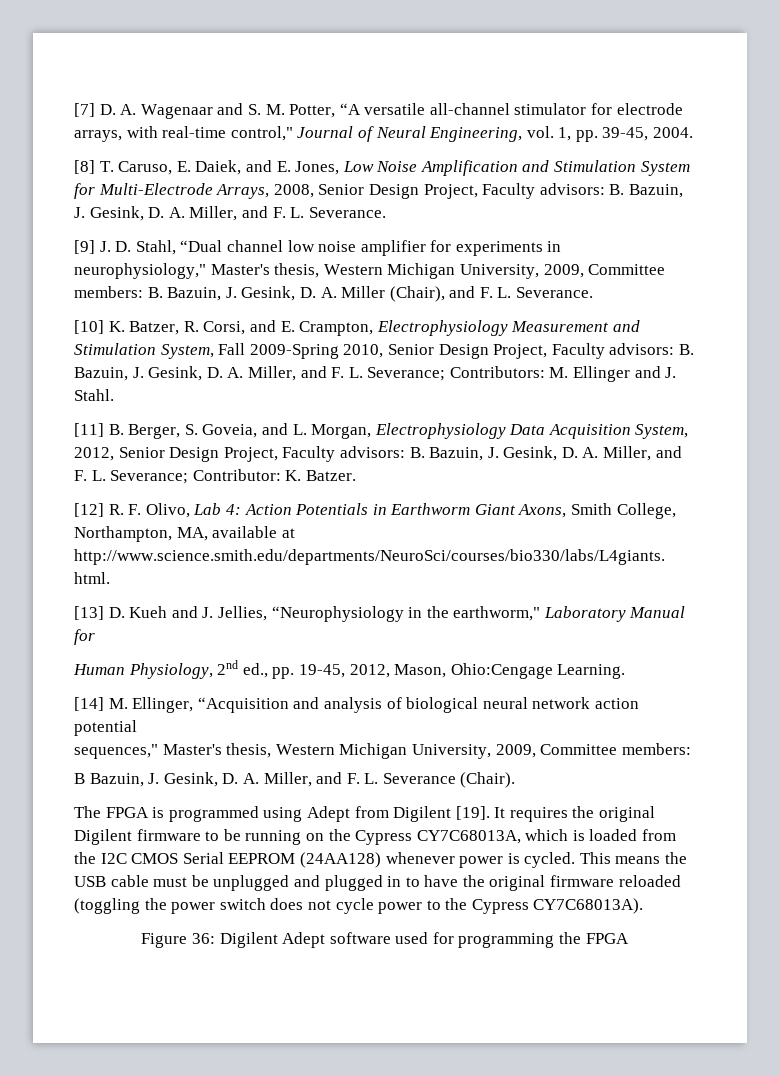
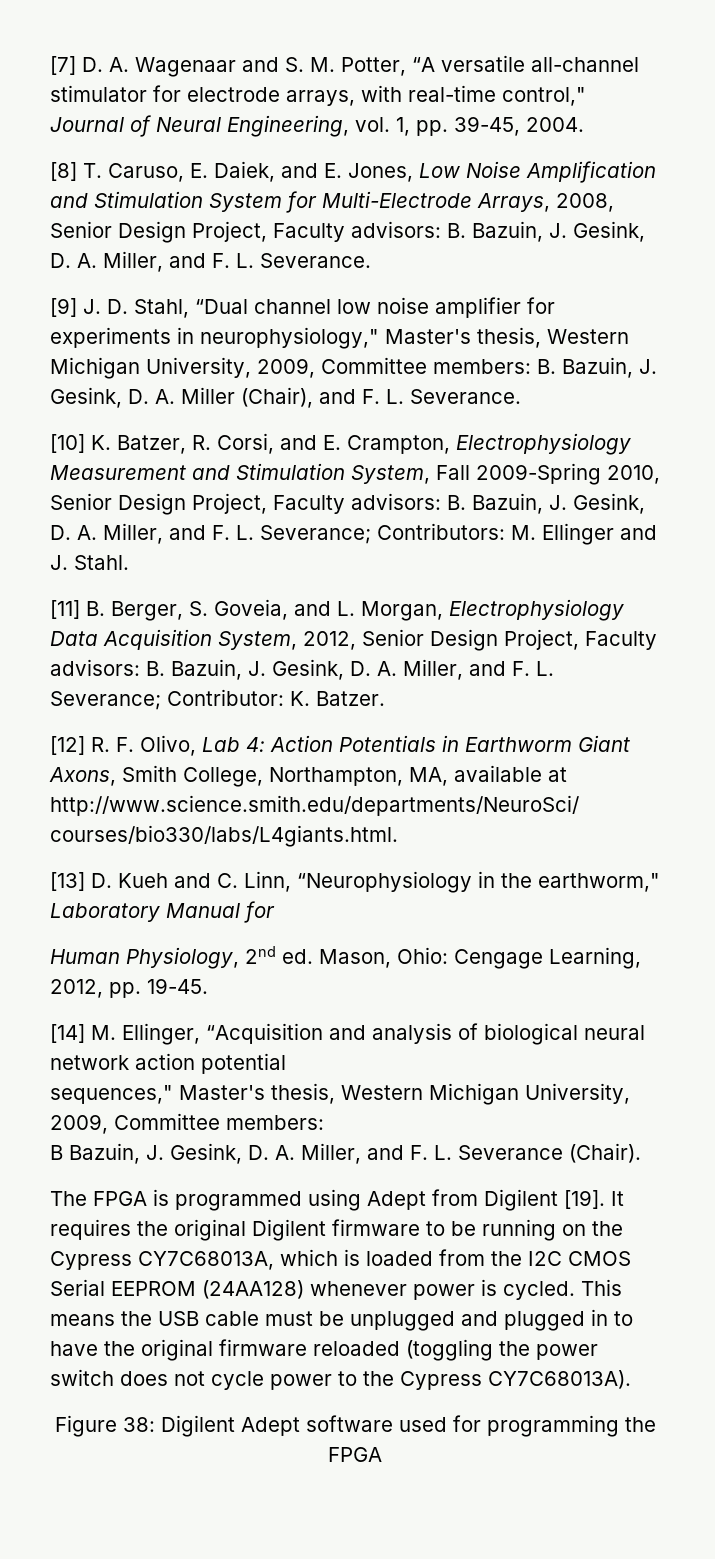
- [13] D. Kueh and J. Jellies, “Neurophysiology in the earthworm," Laboratory Manual for
+ [13] D. Kueh and C. Linn, “Neurophysiology in the earthworm," Laboratory Manual for
- Human Physiology, 2nd ed., pp. 19-45, 2012, Mason, Ohio:Cengage Learning.
+ Human Physiology, 2nd ed. Mason, Ohio: Cengage Learning, 2012, pp. 19-45.
- Figure 36: Digilent Adept software used for programming the FPGA
+ Figure 38: Digilent Adept software used for programming the FPGA

